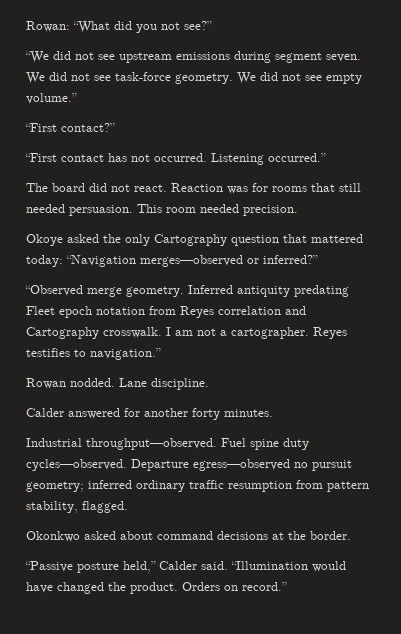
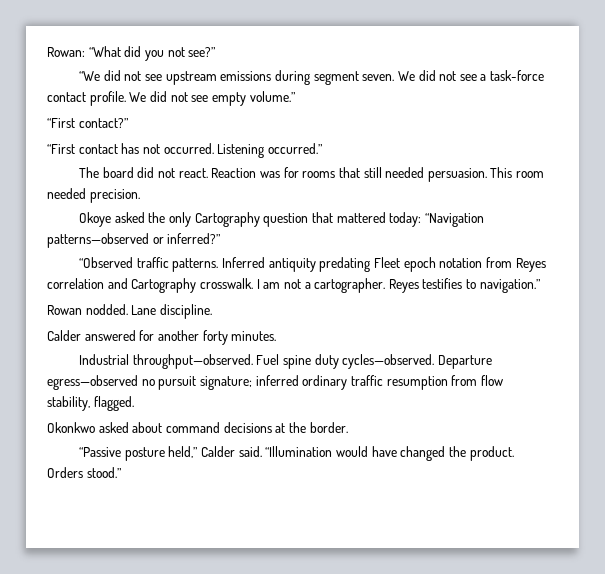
- We did not see task-force geometry.
+ We did not see a task-force contact profile.
- Okoye asked the only Cartography question that mattered today: “Navigation merges—observed or inferred?”
+ Okoye asked the only Cartography question that mattered today: “Navigation patterns—observed or inferred?”
- “Observed merge geometry.
+ “Observed traffic patterns.
- Departure egress—observed no pursuit geometry; inferred ordinary traffic resumption from pattern stability, flagged.
+ Departure egress—observed no pursuit signature; inferred ordinary traffic resumption from flow stability, flagged.
- Orders on record.”
+ Orders stood.”

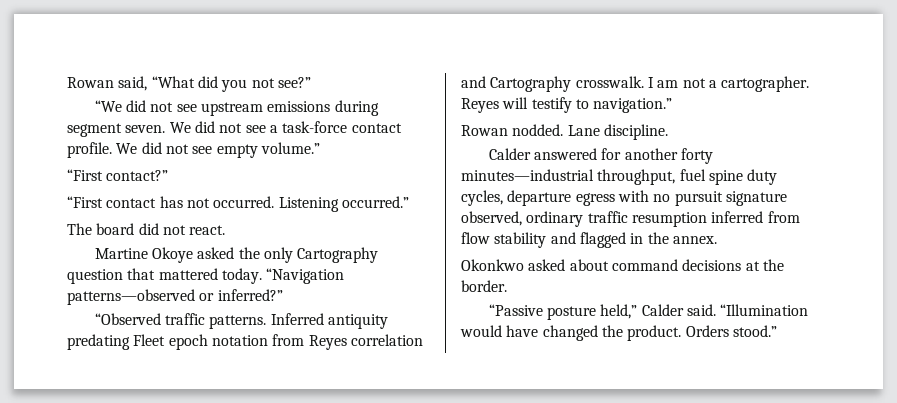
- Rowan: “What did you not see?”
+ Rowan said, “What did you not see?”
- The board did not react. Reaction was for rooms that still needed persuasion. This room needed precision.
- Okoye asked the only Cartography question that mattered today: “Navigation patterns—observed or inferred?”
+ The board did not react.
+ Martine Okoye asked the only Cartography question that mattered today. “Navigation patterns—observed or inferred?”
- Reyes testifies to navigation.”
+ Reyes will testify to navigation.”
- Calder answered for another forty minutes.
- Industrial throughput—observed. Fuel spine duty cycles—observed. Departure egress—observed no pursuit signature; inferred ordinary traffic resumption from flow stability, flagged.
+ Calder answered for another forty minutes—industrial throughput, fuel spine duty cycles, departure egress with no pursuit signature observed, ordinary traffic resumption inferred from flow stability and flagged in the annex.

